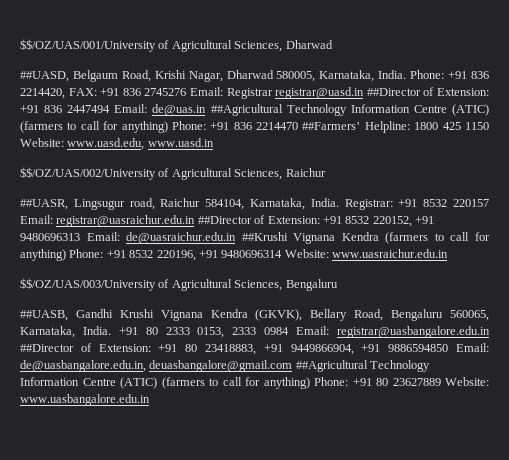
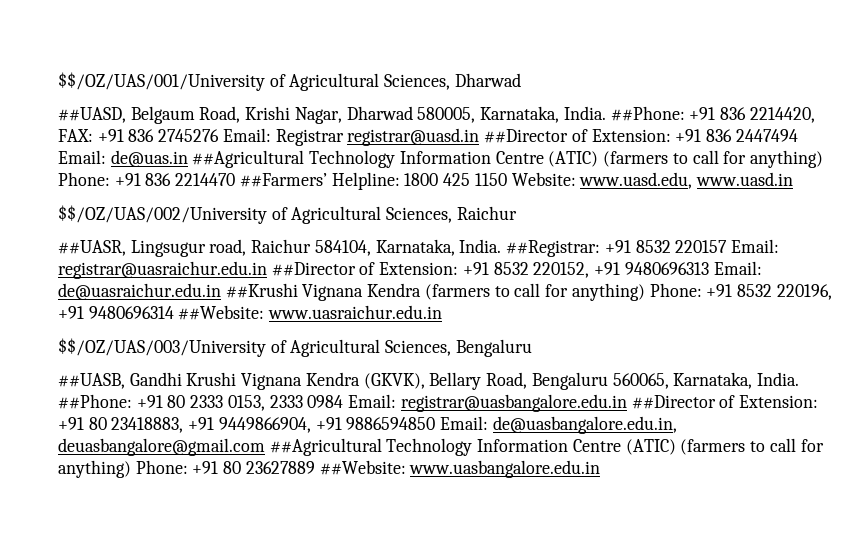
- Phone: +91 836 2214420, FAX: +91 836 2745276 Email: Registrar registrar@uasd.in ##Director of Extension: +91 836 2447494 Email: de@uas.in ##Agricultural Technology Information Centre (ATIC) (farmers to call for anything) Phone: +91 836 2214470 ##Farmers’ Helpline: 1800 425 1150 Website: www.uasd.edu, www.uasd.in
+ ##Phone: +91 836 2214420, FAX: +91 836 2745276 Email: Registrar registrar@uasd.in ##Director of Extension: +91 836 2447494 Email: de@uas.in ##Agricultural Technology Information Centre (ATIC) (farmers to call for anything) Phone: +91 836 2214470 ##Farmers’ Helpline: 1800 425 1150 Website: www.uasd.edu, www.uasd.in
- Registrar: +91 8532 220157 Email: registrar@uasraichur.edu.in ##Director of Extension: +91 8532 220152, +91 9480696313 Email: de@uasraichur.edu.in ##Krushi Vignana Kendra (farmers to call for anything) Phone: +91 8532 220196, +91 9480696314 Website: www.uasraichur.edu.in
+ ##Registrar: +91 8532 220157 Email: registrar@uasraichur.edu.in ##Director of Extension: +91 8532 220152, +91 9480696313 Email: de@uasraichur.edu.in ##Krushi Vignana Kendra (farmers to call for anything) Phone: +91 8532 220196, +91 9480696314 ##Website: www.uasraichur.edu.in
- +91 80 2333 0153, 2333 0984 Email: registrar@uasbangalore.edu.in ##Director of Extension: +91 80 23418883, +91 9449866904, +91 9886594850 Email: de@uasbangalore.edu.in, deuasbangalore@gmail.com ##Agricultural Technology Information Centre (ATIC) (farmers to call for anything) Phone: +91 80 23627889 Website: www.uasbangalore.edu.in
+ ##Phone: +91 80 2333 0153, 2333 0984 Email: registrar@uasbangalore.edu.in ##Director of Extension: +91 80 23418883, +91 9449866904, +91 9886594850 Email: de@uasbangalore.edu.in, deuasbangalore@gmail.com ##Agricultural Technology Information Centre (ATIC) (farmers to call for anything) Phone: +91 80 23627889 ##Website: www.uasbangalore.edu.in

